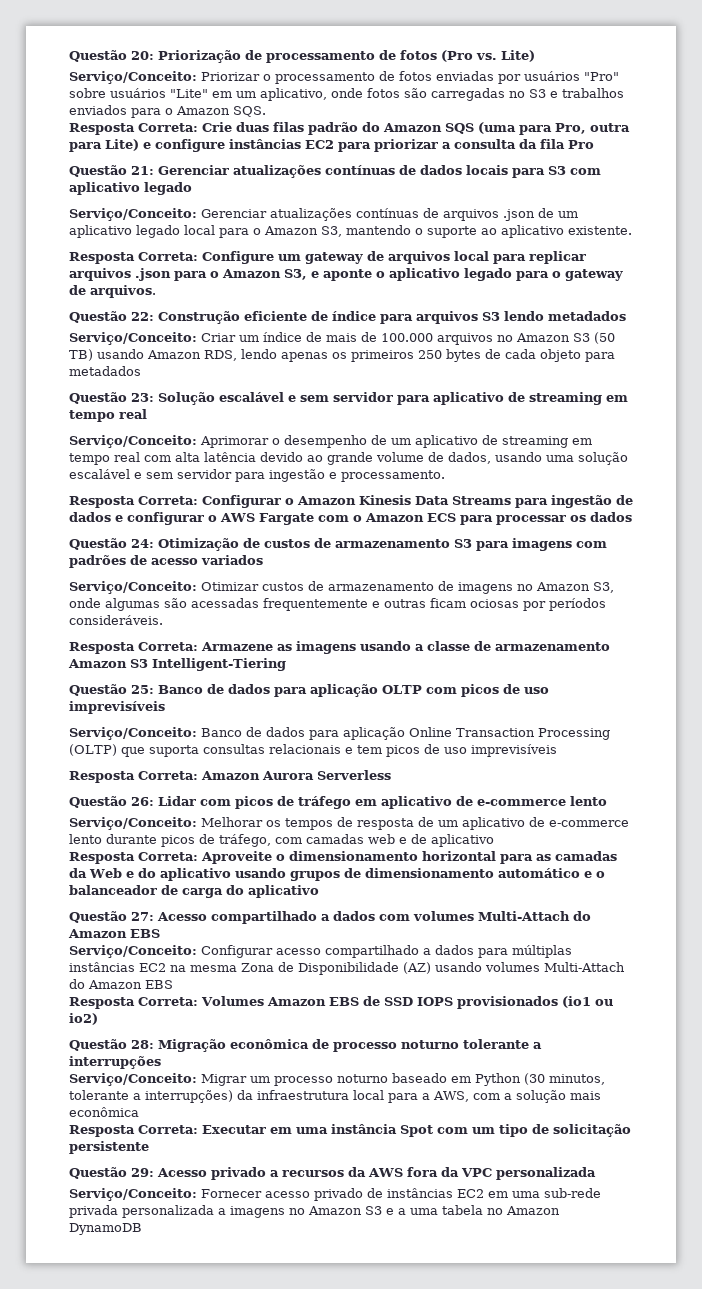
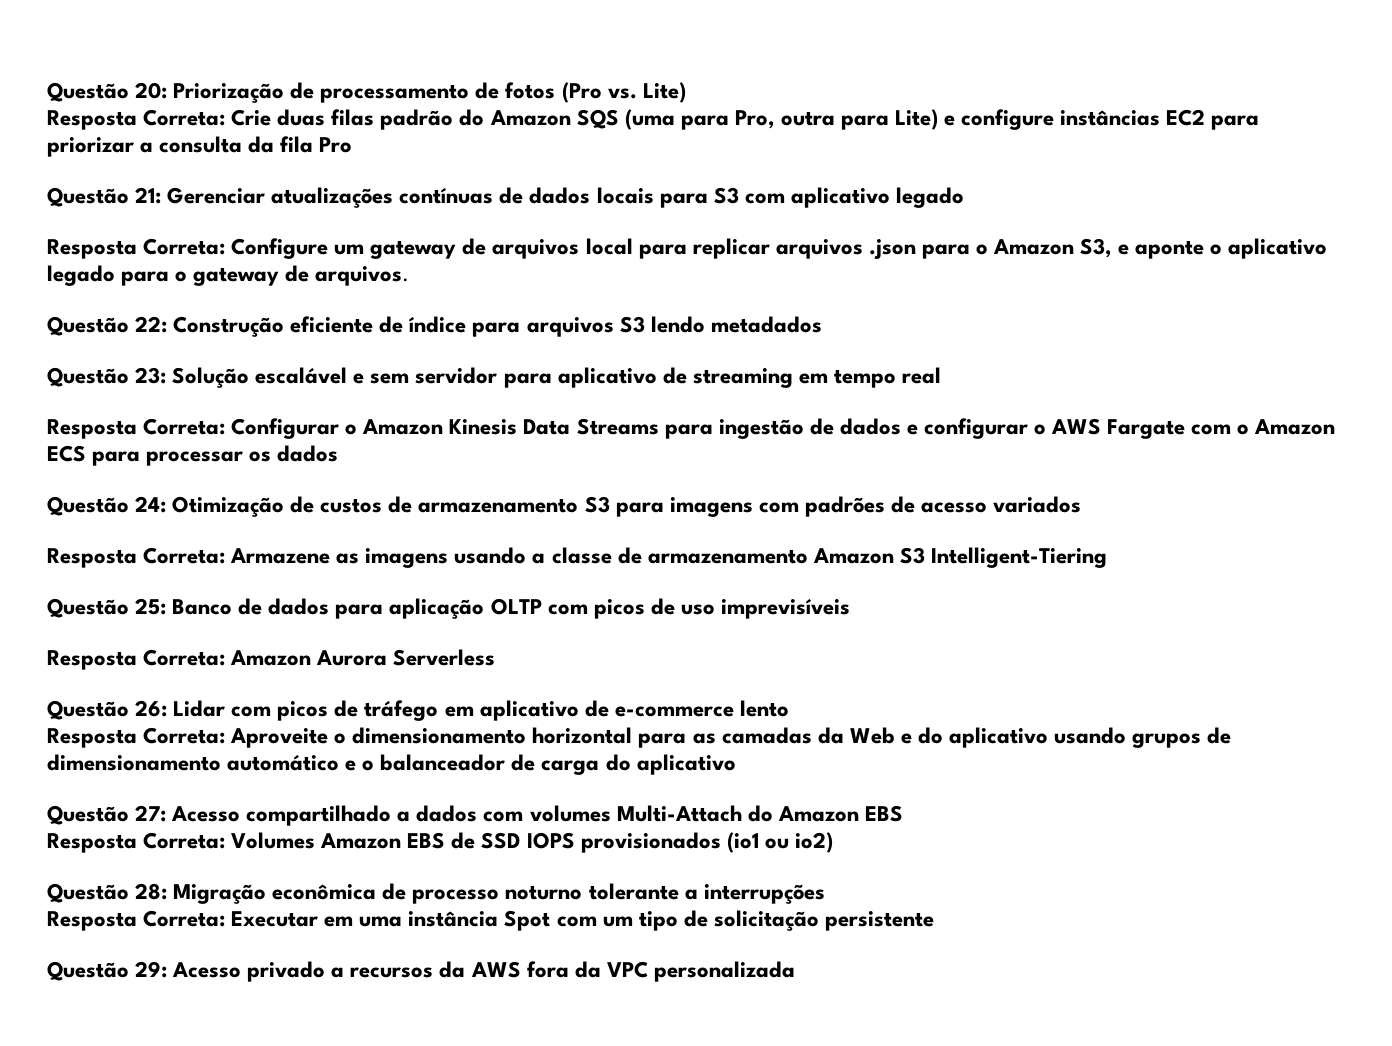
- Serviço/Conceito: Priorizar o processamento de fotos enviadas por usuários "Pro" sobre usuários "Lite" em um aplicativo, onde fotos são carregadas no S3 e trabalhos enviados para o Amazon SQS.
- Serviço/Conceito: Gerenciar atualizações contínuas de arquivos .json de um aplicativo legado local para o Amazon S3, mantendo o suporte ao aplicativo existente.
- Serviço/Conceito: Criar um índice de mais de 100.000 arquivos no Amazon S3 (50 TB) usando Amazon RDS, lendo apenas os primeiros 250 bytes de cada objeto para metadados
- Serviço/Conceito: Aprimorar o desempenho de um aplicativo de streaming em tempo real com alta latência devido ao grande volume de dados, usando uma solução escalável e sem servidor para ingestão e processamento.
- Serviço/Conceito: Otimizar custos de armazenamento de imagens no Amazon S3, onde algumas são acessadas frequentemente e outras ficam ociosas por períodos consideráveis.
- Serviço/Conceito: Banco de dados para aplicação Online Transaction Processing (OLTP) que suporta consultas relacionais e tem picos de uso imprevisíveis
- Serviço/Conceito: Melhorar os tempos de resposta de um aplicativo de e-commerce lento durante picos de tráfego, com camadas web e de aplicativo
- Serviço/Conceito: Configurar acesso compartilhado a dados para múltiplas instâncias EC2 na mesma Zona de Disponibilidade (AZ) usando volumes Multi-Attach do Amazon EBS
- Serviço/Conceito: Migrar um processo noturno baseado em Python (30 minutos, tolerante a interrupções) da infraestrutura local para a AWS, com a solução mais econômica
- Serviço/Conceito: Fornecer acesso privado de instâncias EC2 em uma sub-rede privada personalizada a imagens no Amazon S3 e a uma tabela no Amazon DynamoDB

